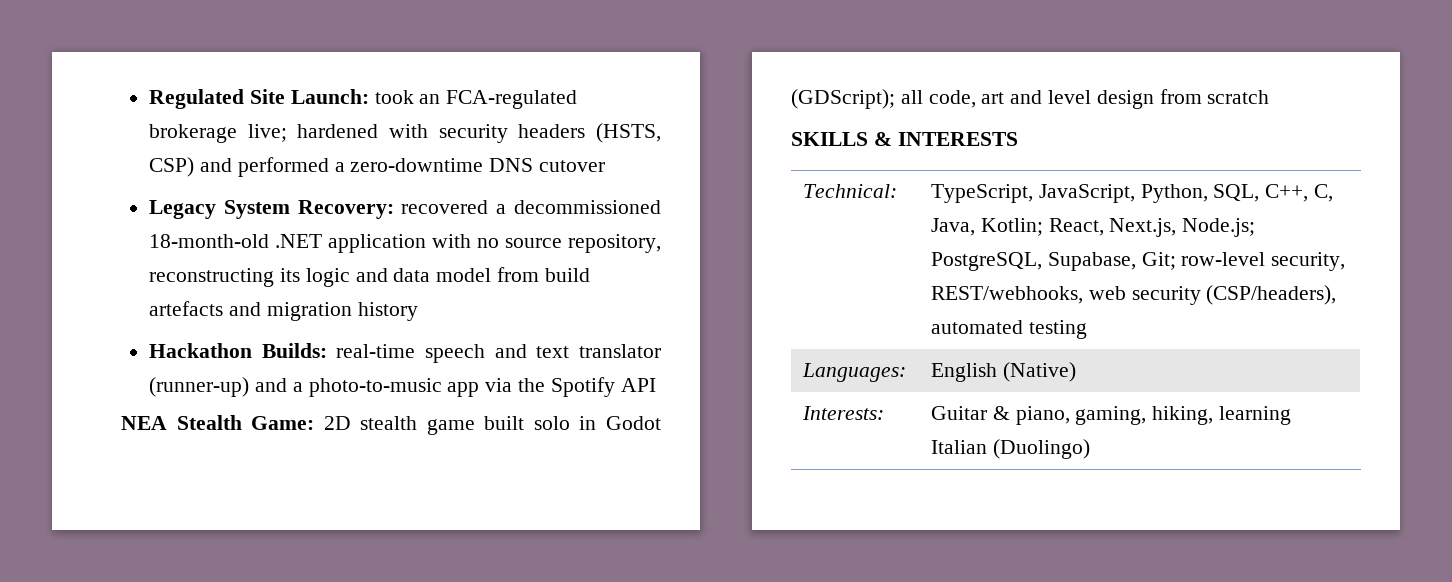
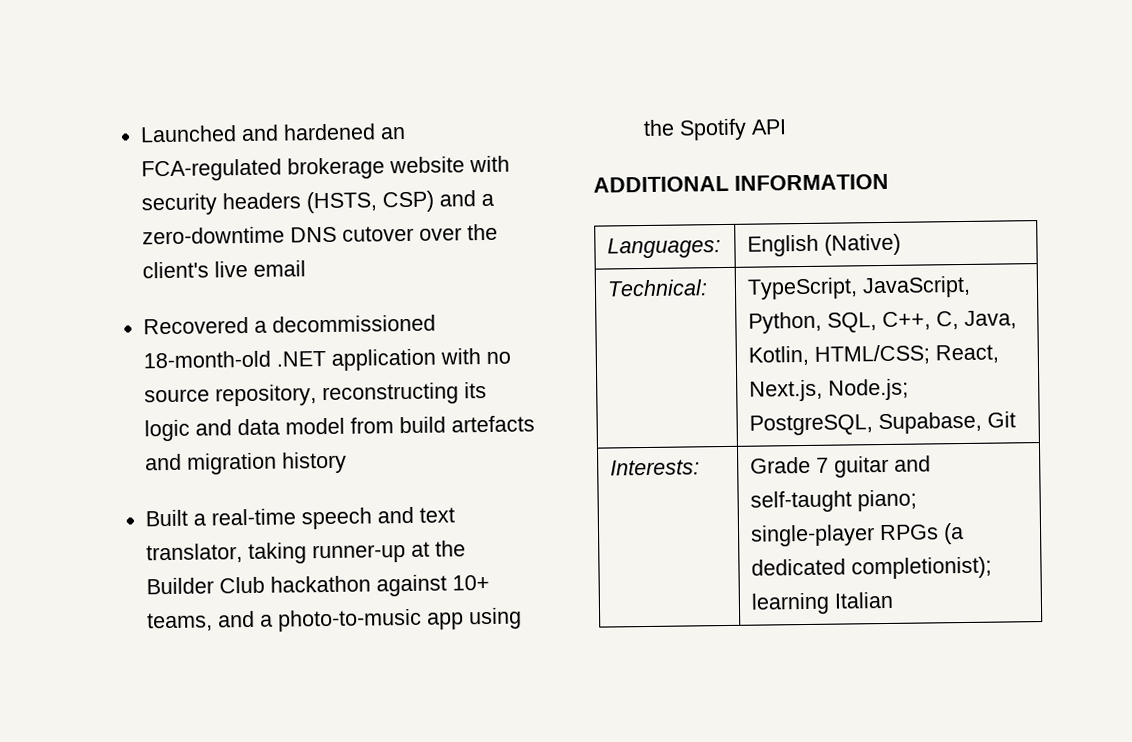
- Regulated Site Launch: took an FCA-regulated brokerage live; hardened with security headers (HSTS, CSP) and performed a zero-downtime DNS cutover
- Legacy System Recovery: recovered a decommissioned 18-month-old .NET application with no source repository, reconstructing its logic and data model from build artefacts and migration history
+ Launched and hardened an FCA-regulated brokerage website with security headers (HSTS, CSP) and a zero-downtime DNS cutover over the client's live email
+ Recovered a decommissioned 18-month-old .NET application with no source repository, reconstructing its logic and data model from build artefacts and migration history
- Hackathon Builds: real-time speech and text translator (runner-up) and a photo-to-music app via the Spotify API
+ Built a real-time speech and text translator, taking runner-up at the Builder Club hackathon against 10+ teams, and a photo-to-music app using the Spotify API
- NEA Stealth Game: 2D stealth game built solo in Godot (GDScript); all code, art and level design from scratch
- SKILLS & INTERESTS
+ ADDITIONAL INFORMATION
+ Languages: | English (Native)
- Technical: | TypeScript, JavaScript, Python, SQL, C++, C, Java, Kotlin; React, Next.js, Node.js; PostgreSQL, Supabase, Git; row-level security, REST/webhooks, web security (CSP/headers), automated testing
- Languages: | English (Native)
- Interests: | Guitar & piano, gaming, hiking, learning Italian (Duolingo)
+ Technical: | TypeScript, JavaScript, Python, SQL, C++, C, Java, Kotlin, HTML/CSS; React, Next.js, Node.js; PostgreSQL, Supabase, Git
+ Interests: | Grade 7 guitar and self-taught piano; single-player RPGs (a dedicated completionist); learning Italian

